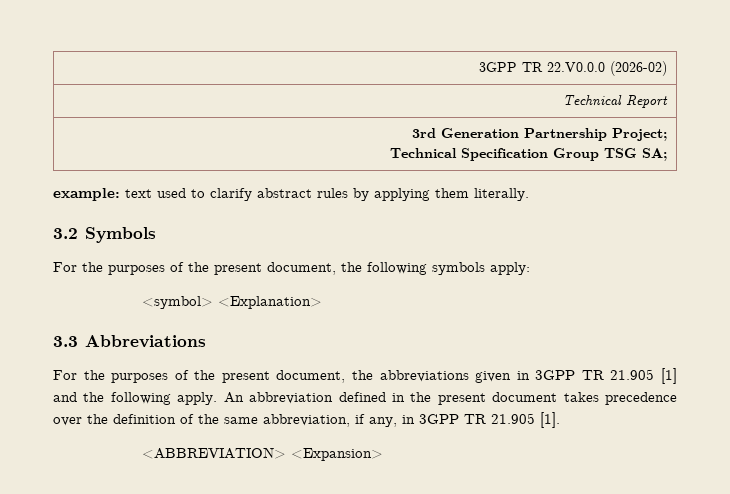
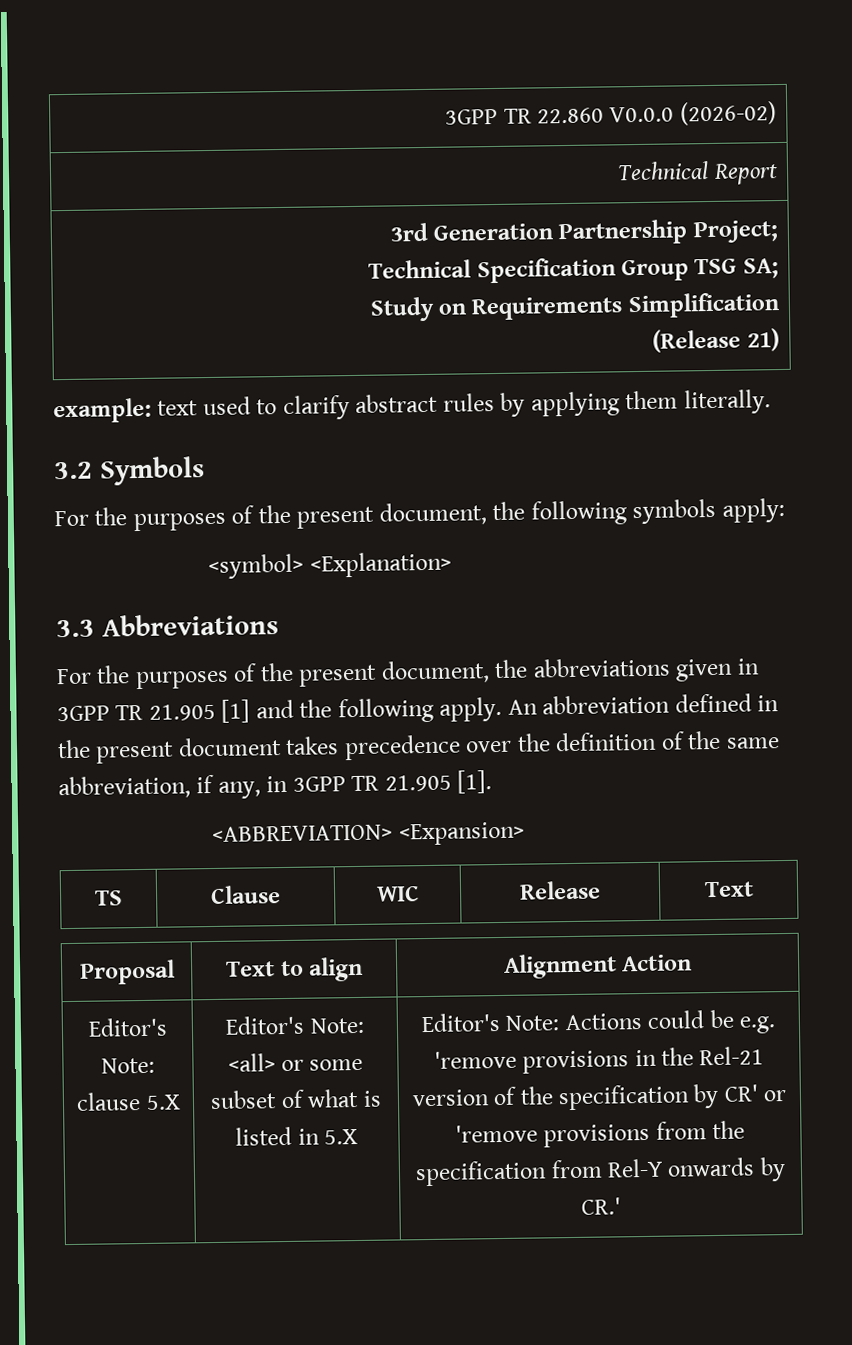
- 3GPP TR 22.V0.0.0 (2026-02)
+ 3GPP TR 22.860 V0.0.0 (2026-02)
  3rd Generation Partnership Project;
  Technical Specification Group TSG SA;
+ Study on Requirements Simplification
+ (Release 21)
+ TS | Clause | WIC | Release | Text
+ Proposal | Text to align | Alignment Action
+ Editor's Note: clause 5.X | Editor's Note: <all> or some subset of what is listed in 5.X | Editor's Note: Actions could be e.g. 'remove provisions in the Rel-21 version of the specification by CR' or 'remove provisions from the specification from Rel-Y onwards by CR.'

